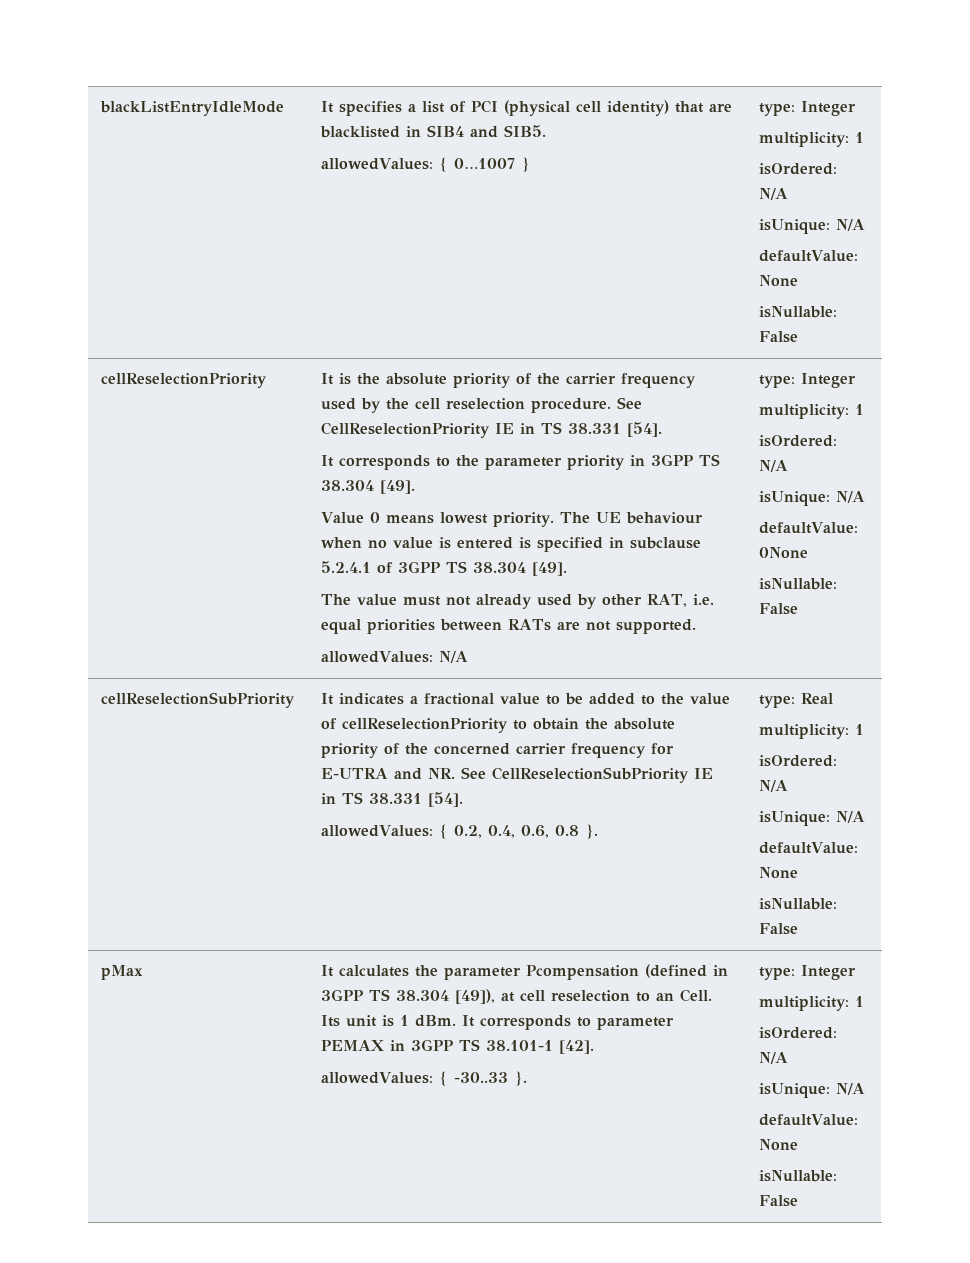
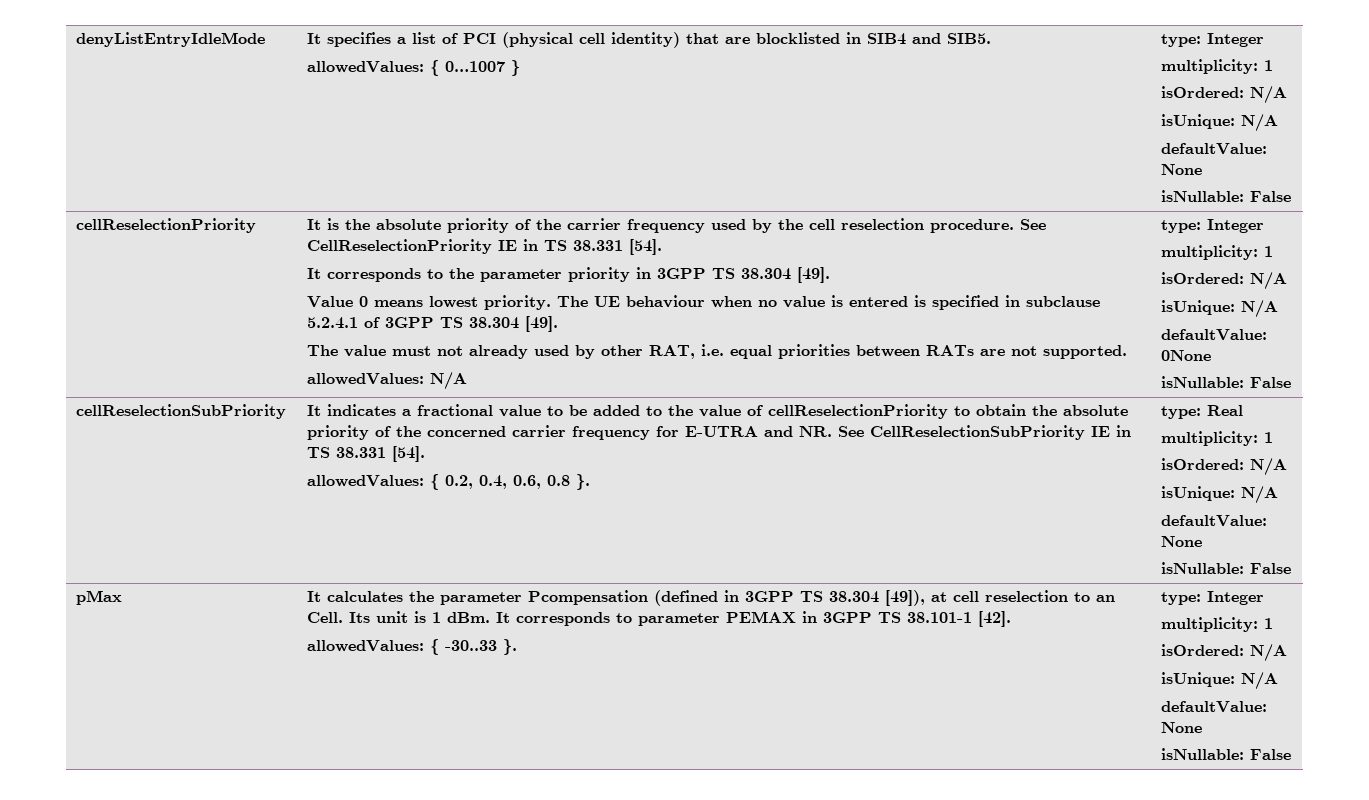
- blackListEntryIdleMode | It specifies a list of PCI (physical cell identity) that are blacklisted in SIB4 and SIB5.
+ denyListEntryIdleMode | It specifies a list of PCI (physical cell identity) that are blocklisted in SIB4 and SIB5.

